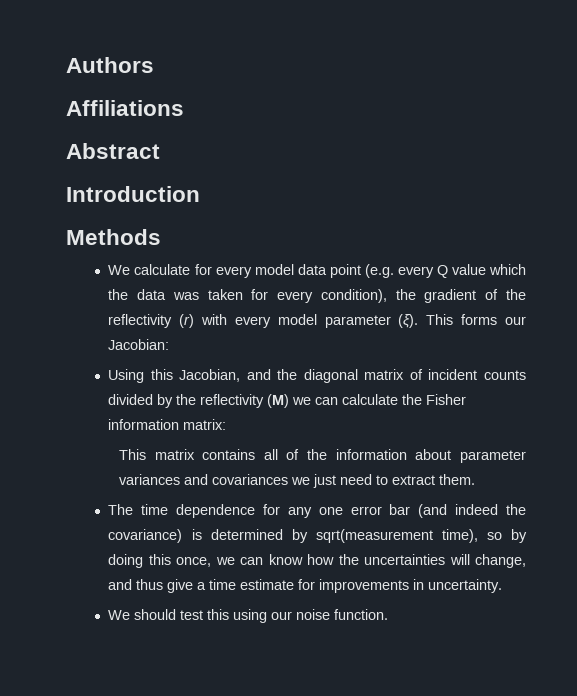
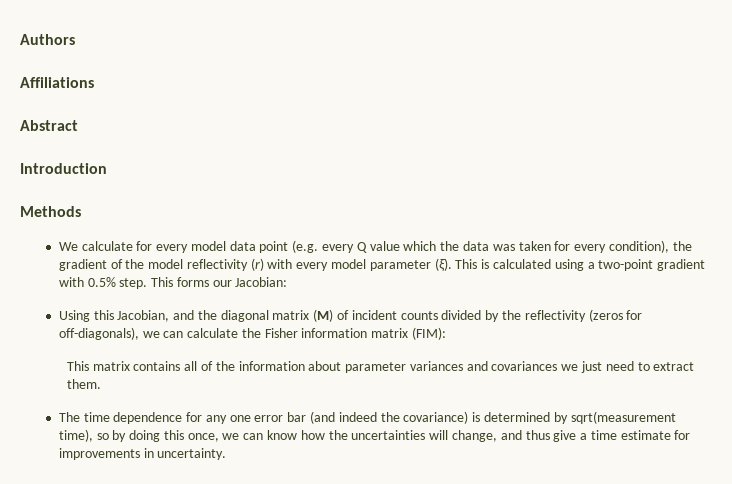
- We calculate for every model data point (e.g. every Q value which the data was taken for every condition), the gradient of the reflectivity (r) with every model parameter (ξ).
+ We calculate for every model data point (e.g. every Q value which the data was taken for every condition), the gradient of the model reflectivity (r) with every model parameter (ξ).
- This forms our Jacobian:
+ This is calculated using a two-point gradient with 0.5% step. This forms our Jacobian:
- Using this Jacobian, and the diagonal matrix of incident counts divided by the reflectivity (M) we can calculate the Fisher information matrix:
+ Using this Jacobian, and the diagonal matrix (M) of incident counts divided by the reflectivity (zeros for off-diagonals), we can calculate the Fisher information matrix (FIM):
- We should test this using our noise function.

